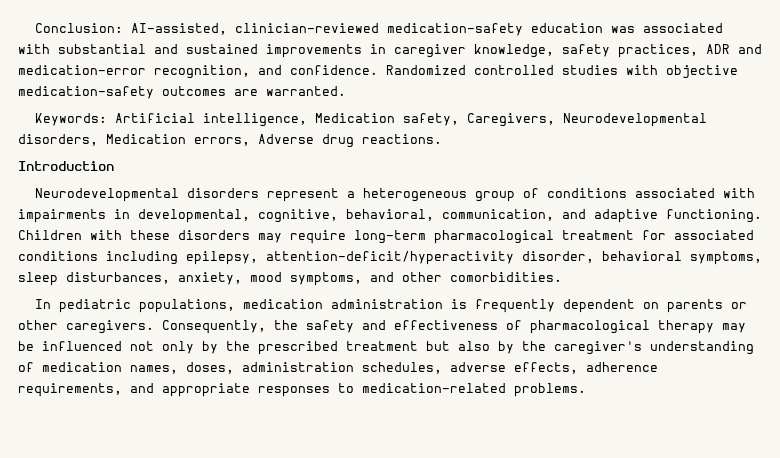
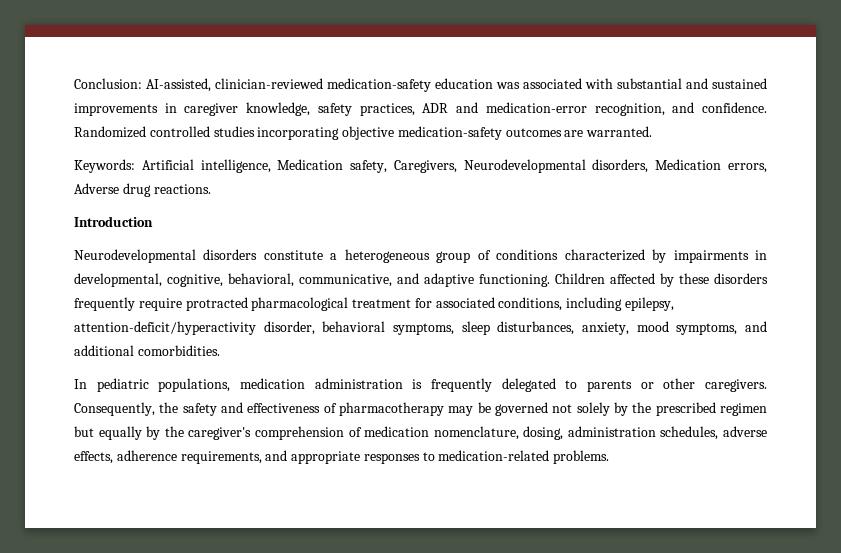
- Randomized controlled studies with objective medication-safety outcomes are warranted.
+ Randomized controlled studies incorporating objective medication-safety outcomes are warranted.
- Neurodevelopmental disorders represent a heterogeneous group of conditions associated with impairments in developmental, cognitive, behavioral, communication, and adaptive functioning.
+ Neurodevelopmental disorders constitute a heterogeneous group of conditions characterized by impairments in developmental, cognitive, behavioral, communicative, and adaptive functioning.
- Children with these disorders may require long-term pharmacological treatment for associated conditions including epilepsy, attention-deficit/hyperactivity disorder, behavioral symptoms, sleep disturbances, anxiety, mood symptoms, and other comorbidities.
+ Children affected by these disorders frequently require protracted pharmacological treatment for associated conditions, including epilepsy, attention-deficit/hyperactivity disorder, behavioral symptoms, sleep disturbances, anxiety, mood symptoms, and additional comorbidities.
- In pediatric populations, medication administration is frequently dependent on parents or other caregivers.
+ In pediatric populations, medication administration is frequently delegated to parents or other caregivers.
- Consequently, the safety and effectiveness of pharmacological therapy may be influenced not only by the prescribed treatment but also by the caregiver's understanding of medication names, doses, administration schedules, adverse effects, adherence requirements, and appropriate responses to medication-related problems.
+ Consequently, the safety and effectiveness of pharmacotherapy may be governed not solely by the prescribed regimen but equally by the caregiver's comprehension of medication nomenclature, dosing, administration schedules, adverse effects, adherence requirements, and appropriate responses to medication-related problems.

